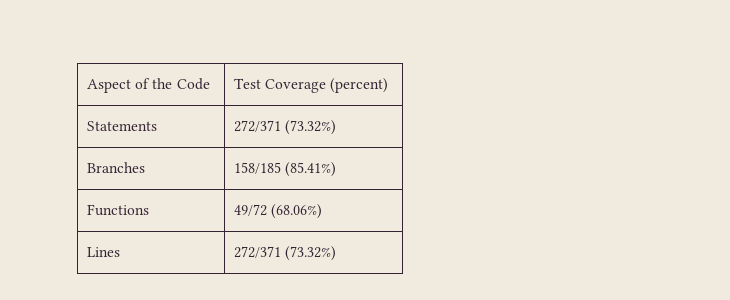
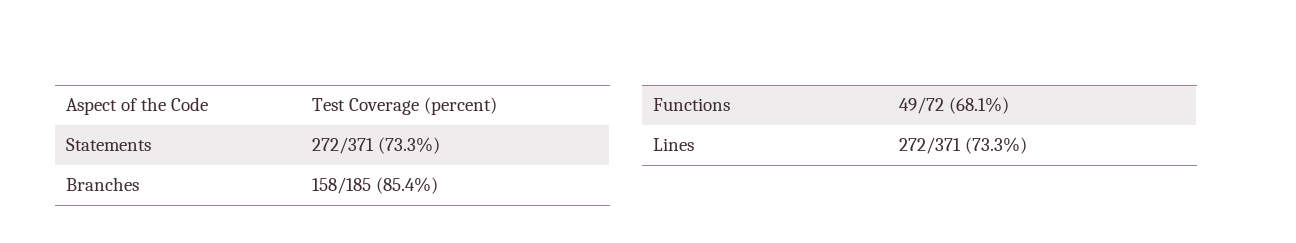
- Statements | 272/371 (73.32%)
+ Statements | 272/371 (73.3%)
- Branches | 158/185 (85.41%)
+ Branches | 158/185 (85.4%)
- Functions | 49/72 (68.06%)
+ Functions | 49/72 (68.1%)
- Lines | 272/371 (73.32%)
+ Lines | 272/371 (73.3%)

